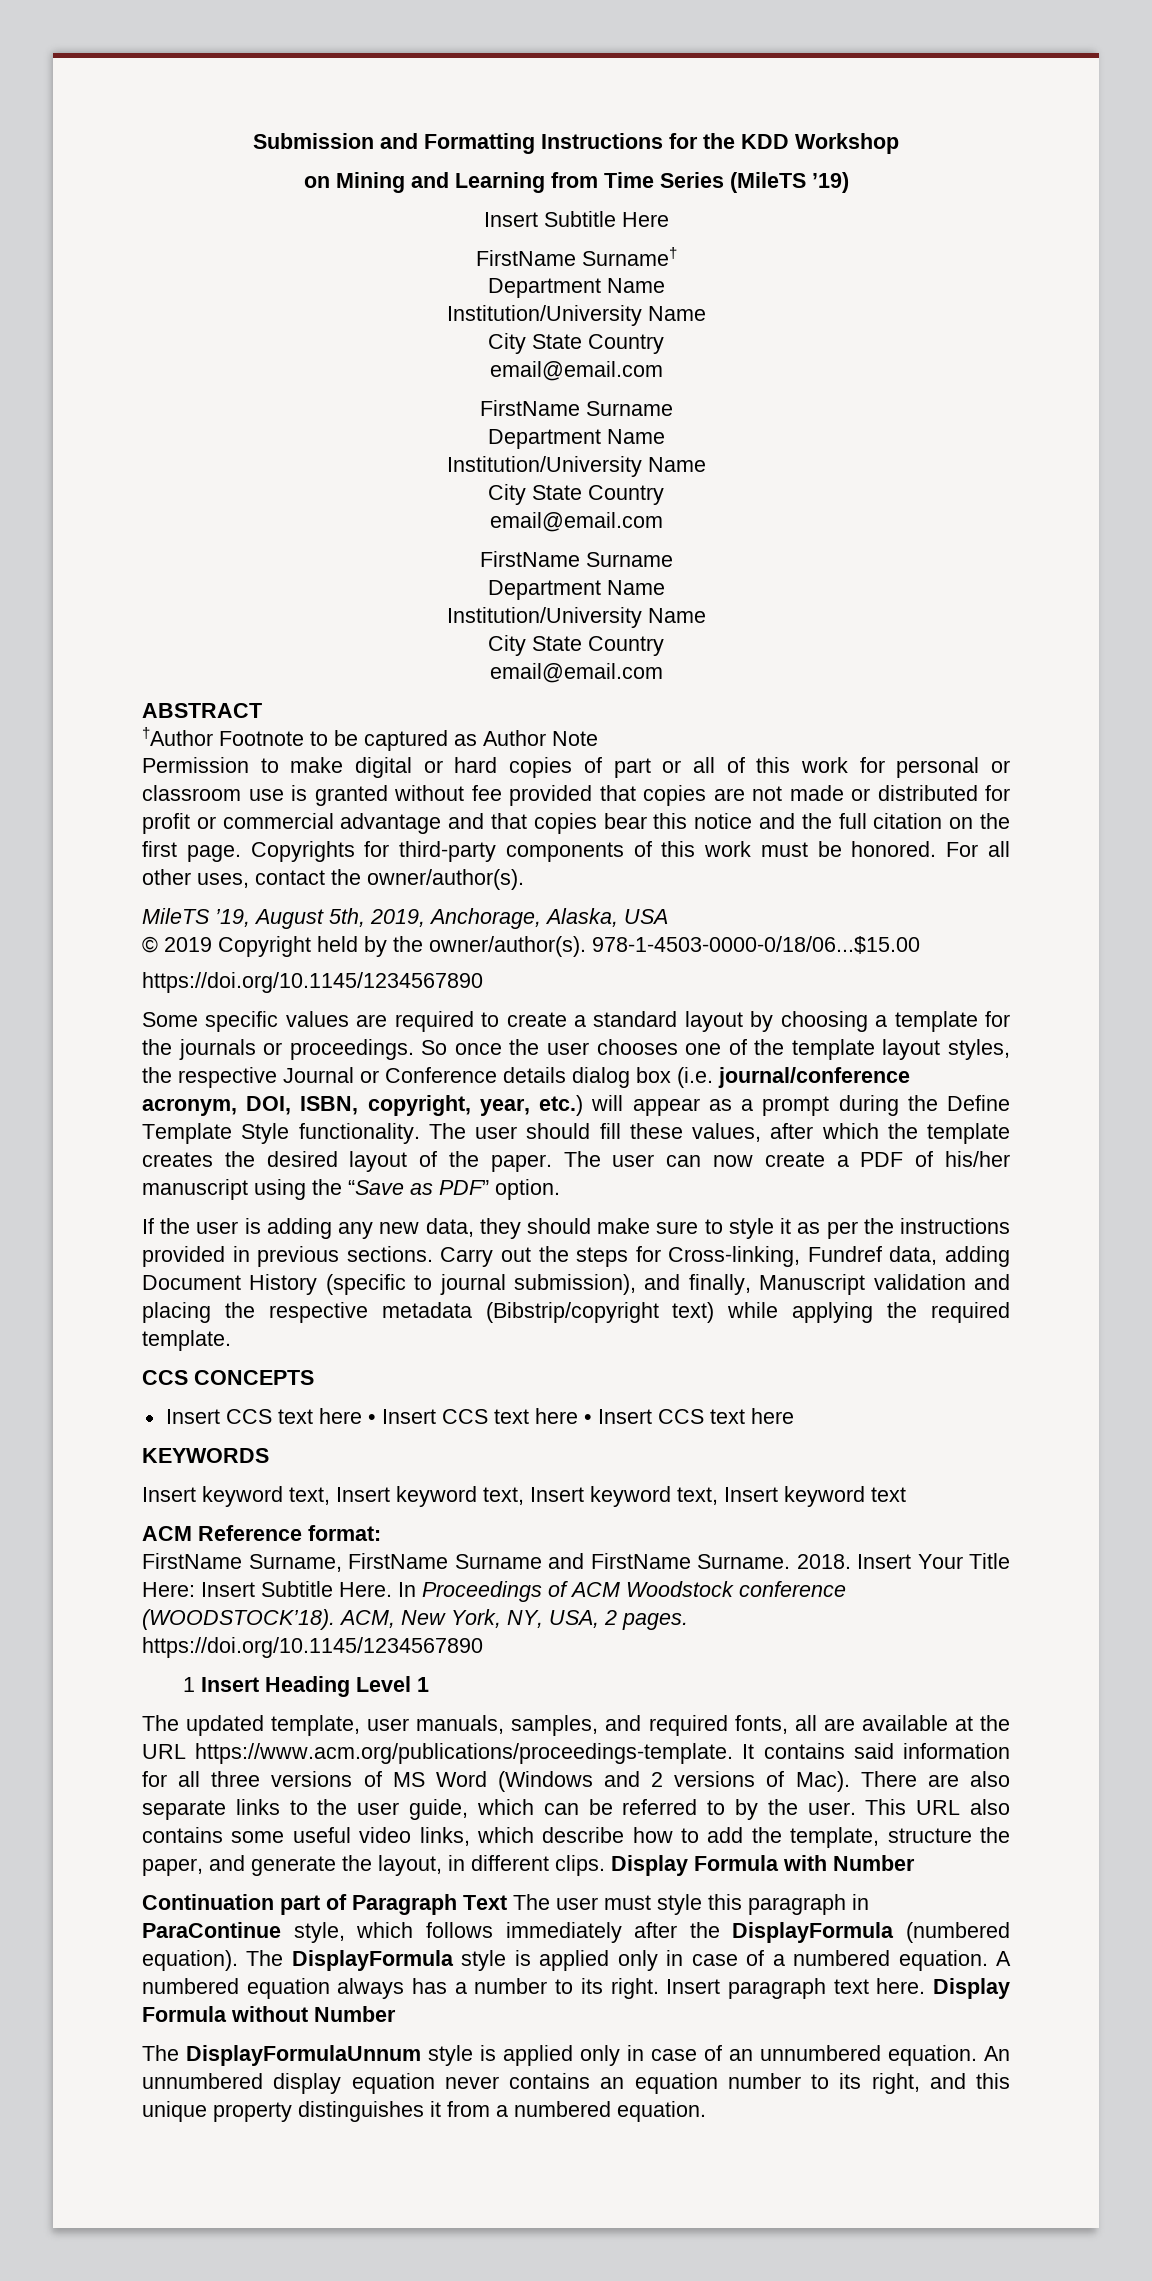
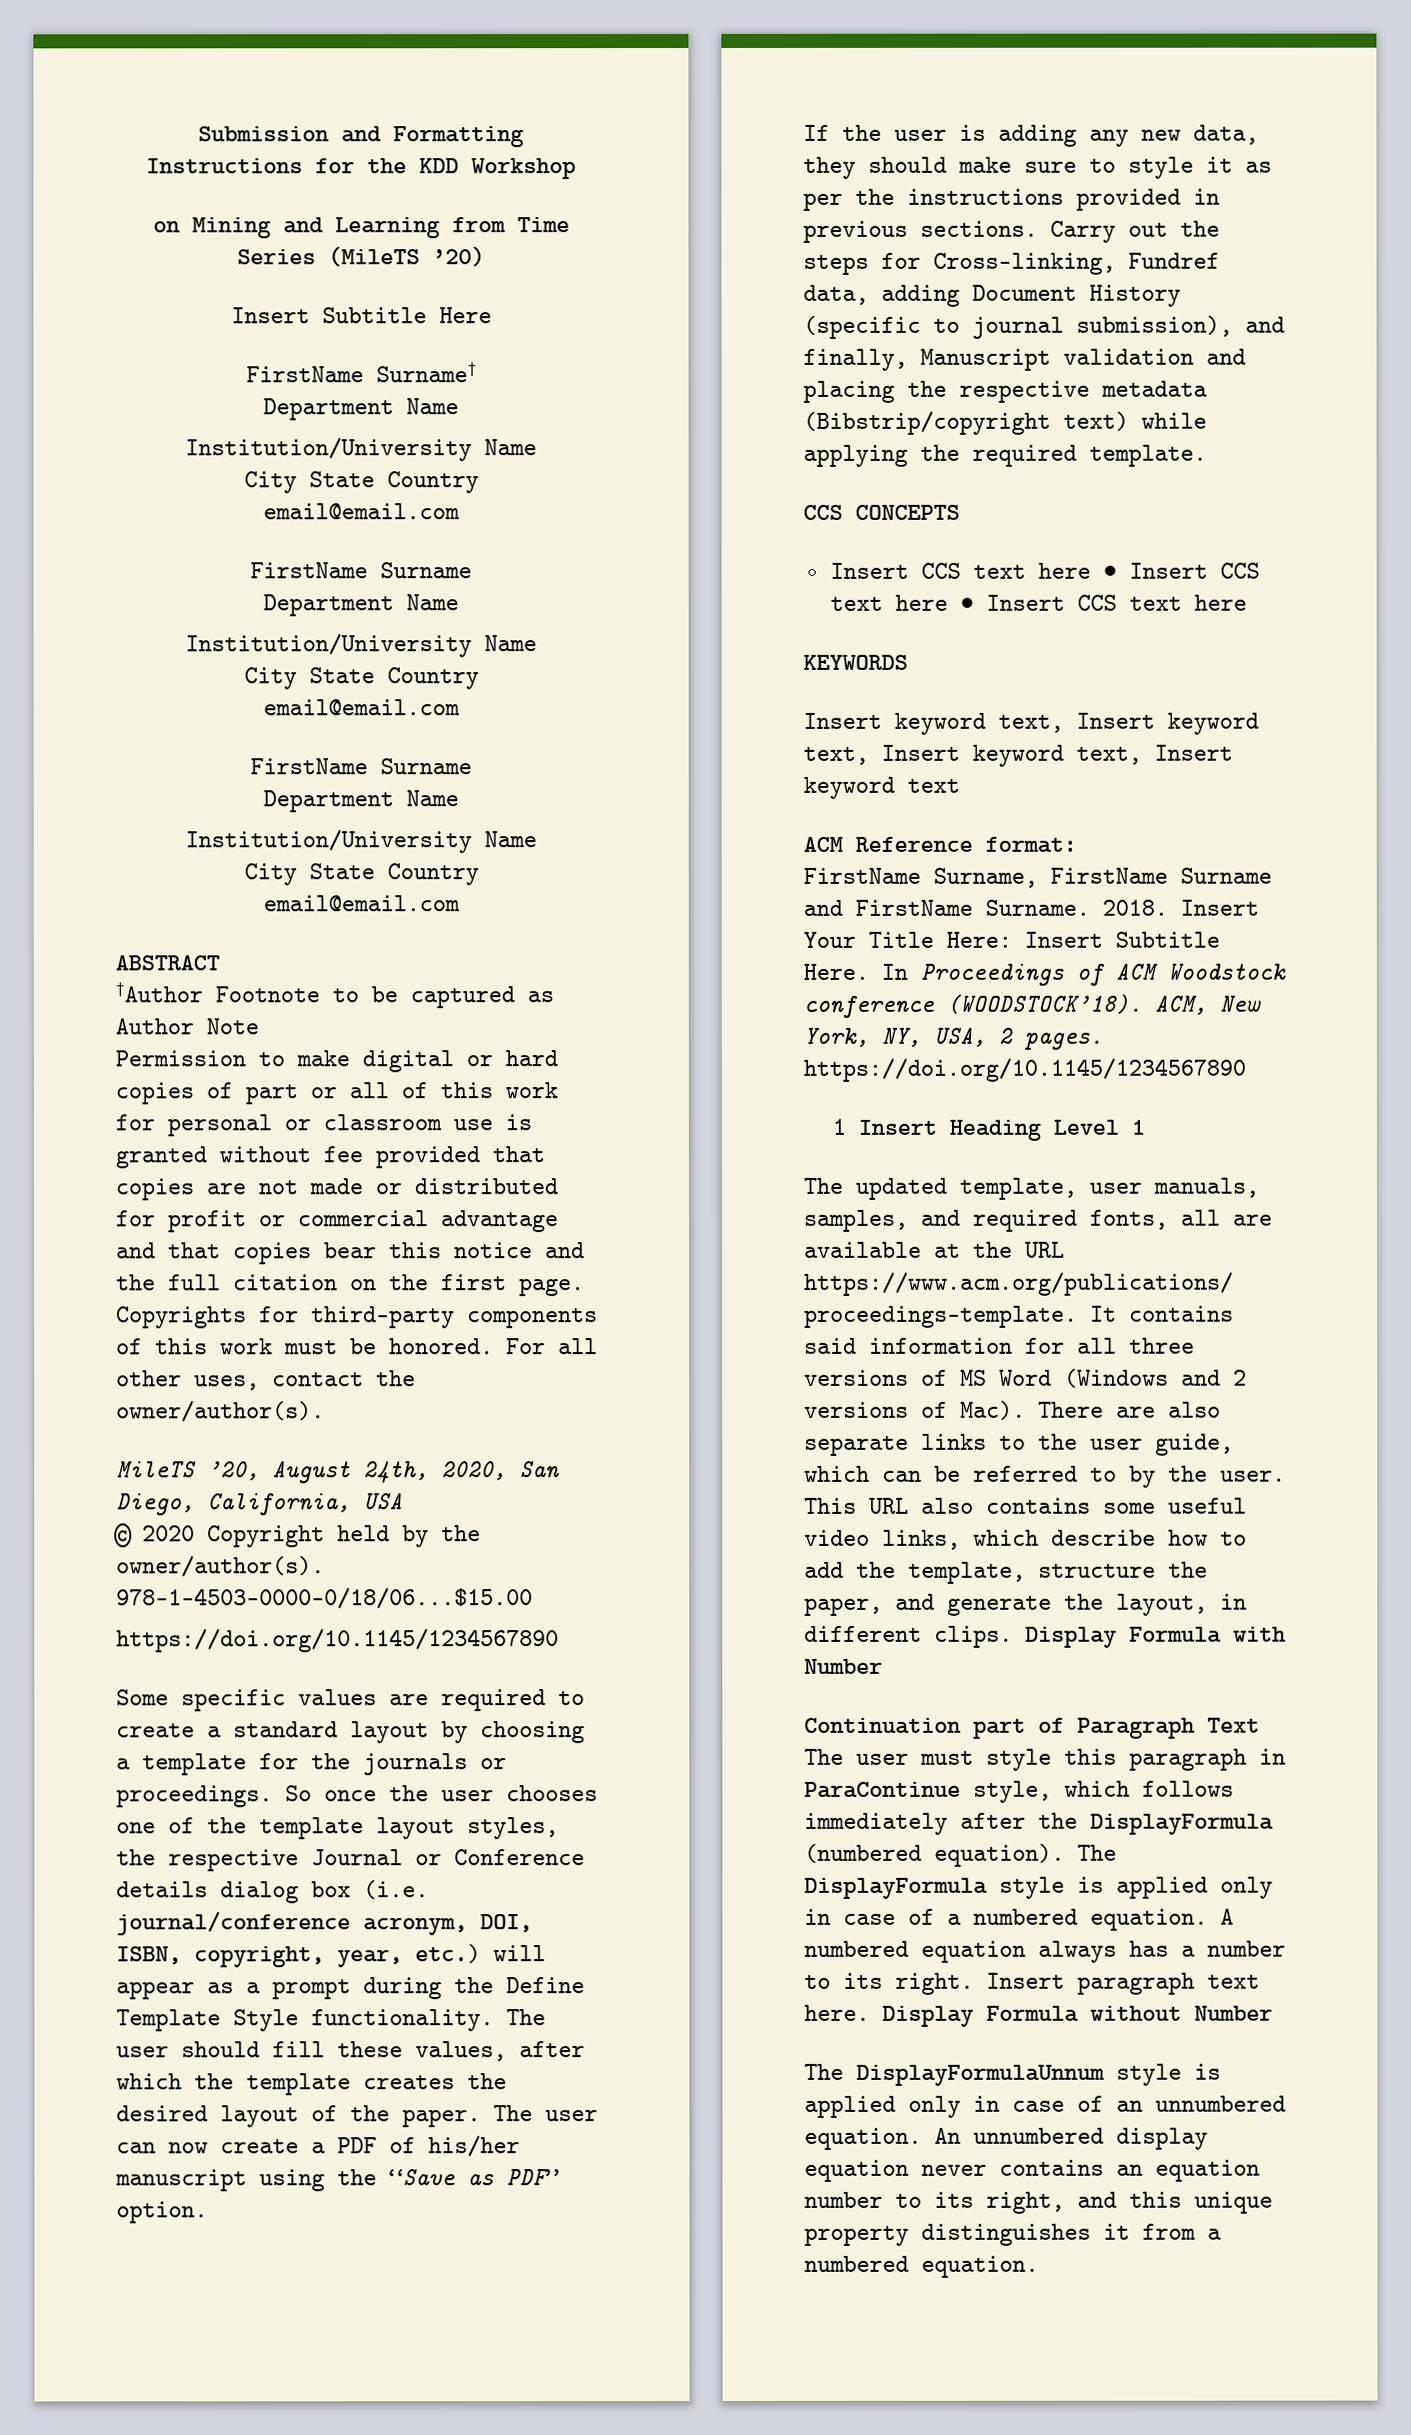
- on Mining and Learning from Time Series (MileTS ’19)
+ on Mining and Learning from Time Series (MileTS ’20)
- MileTS ’19, August 5th, 2019, Anchorage, Alaska, USA
+ MileTS ’20, August 24th, 2020, San Diego, California, USA
- © 2019 Copyright held by the owner/author(s).
+ © 2020 Copyright held by the owner/author(s).

